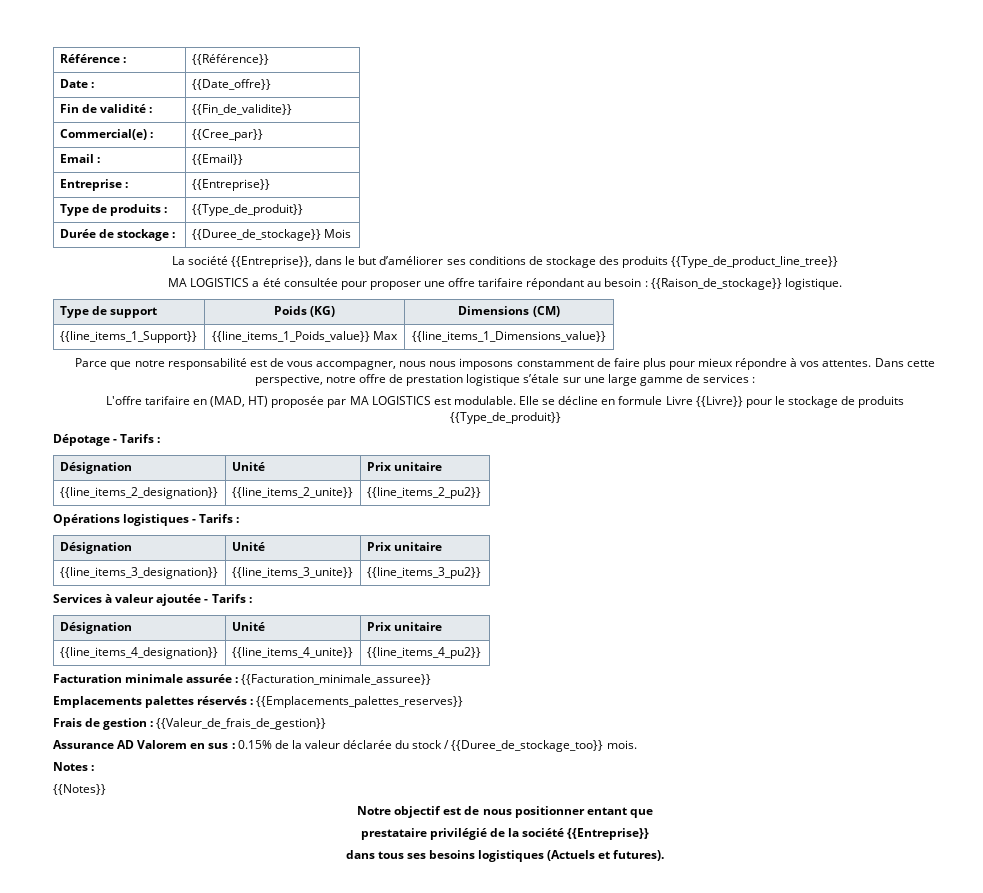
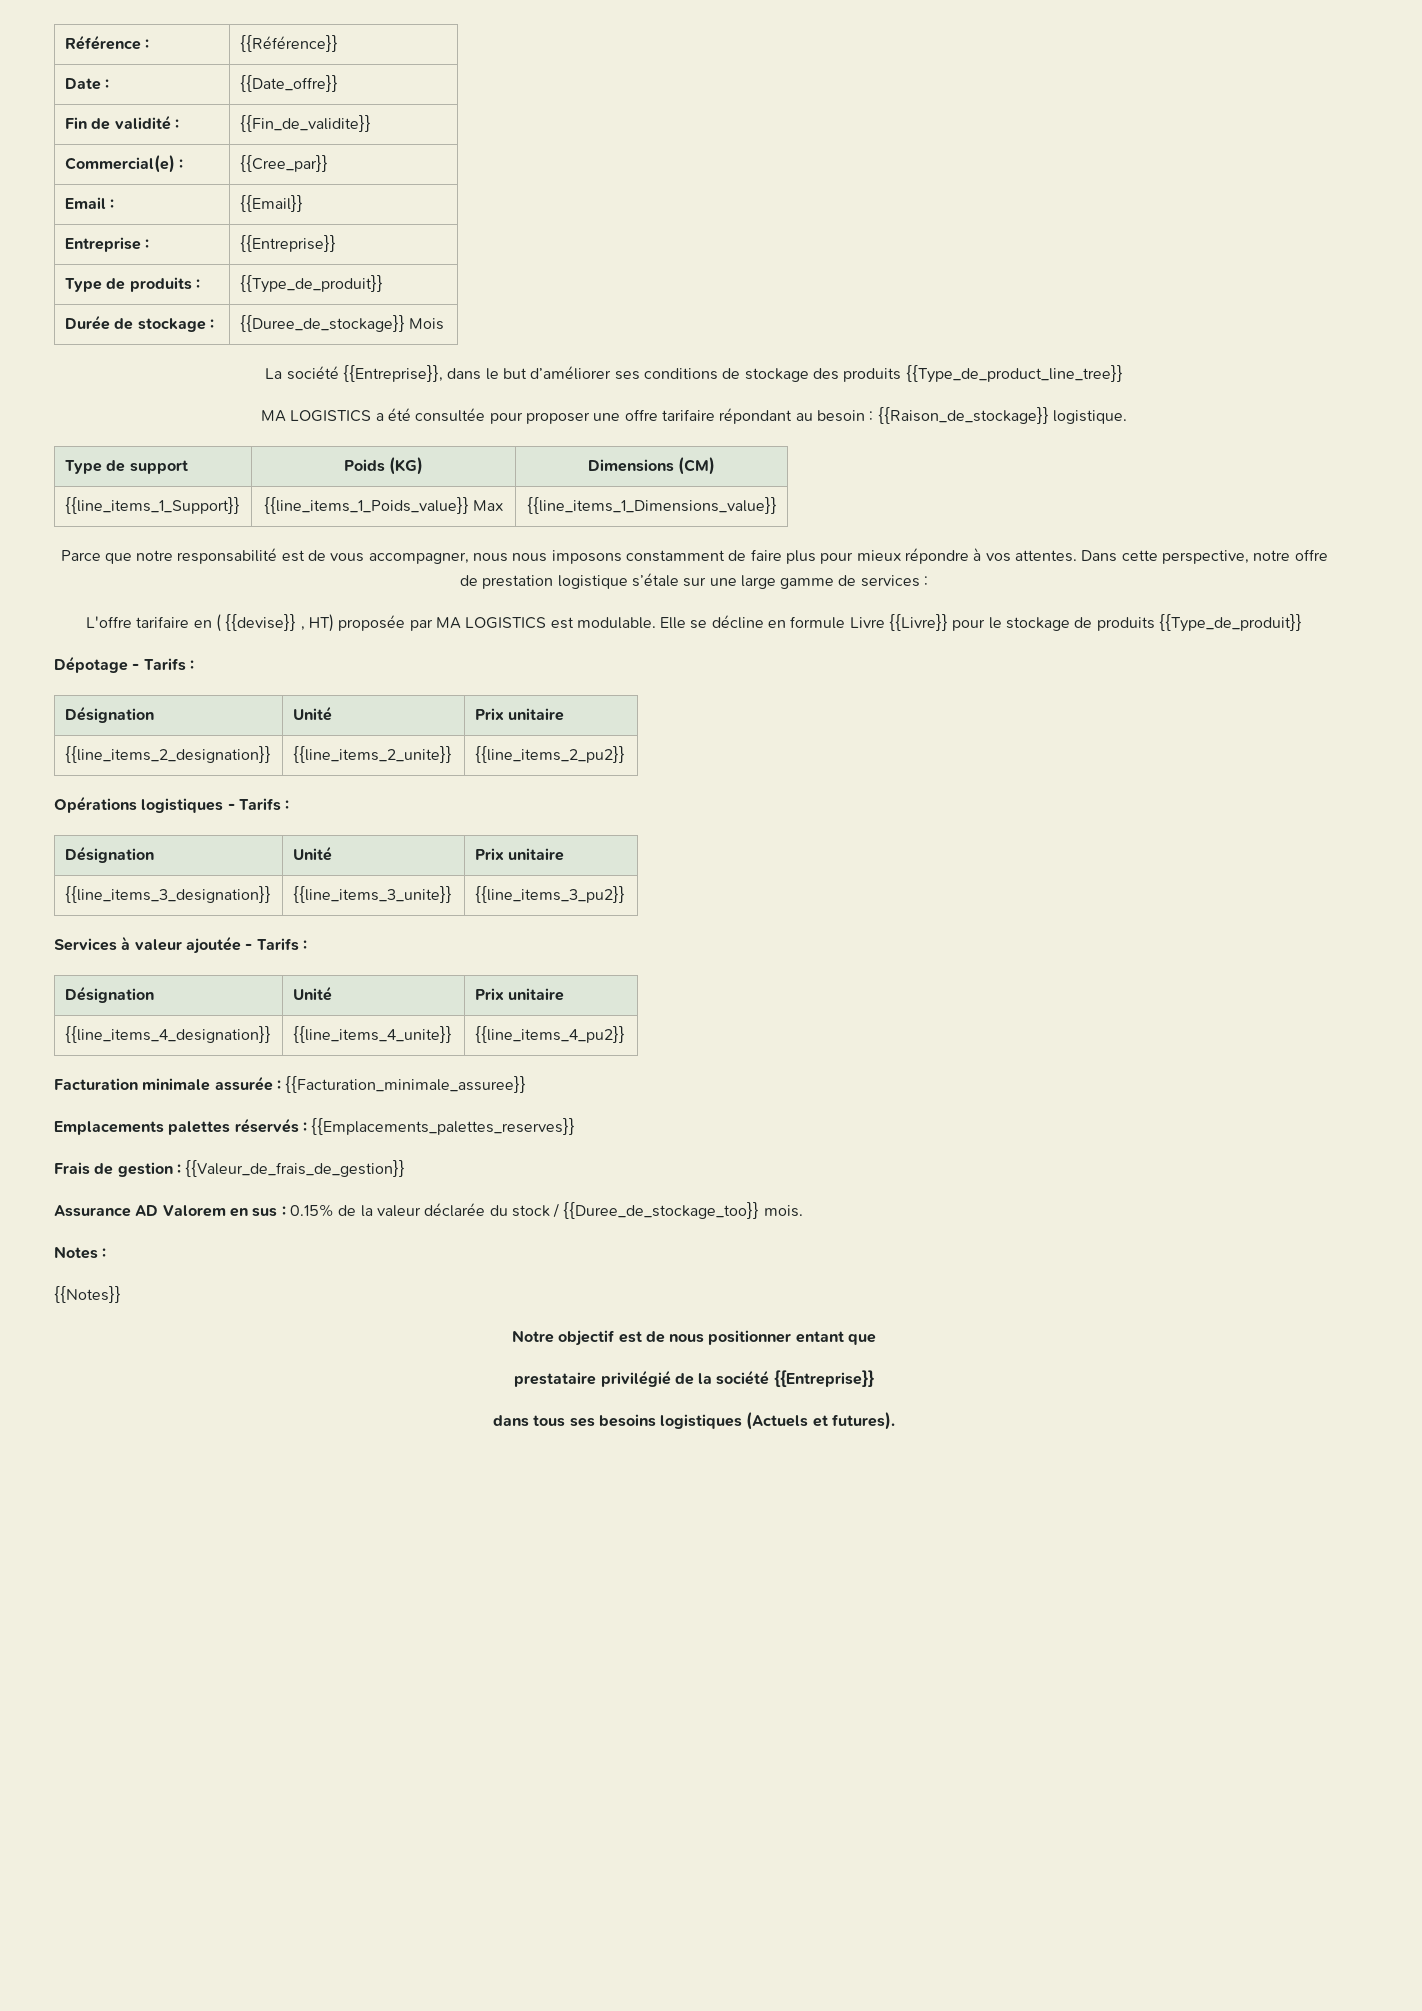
- L'offre tarifaire en (MAD, HT) proposée par MA LOGISTICS est modulable.
+ L'offre tarifaire en ( {{devise}} , HT) proposée par MA LOGISTICS est modulable.

